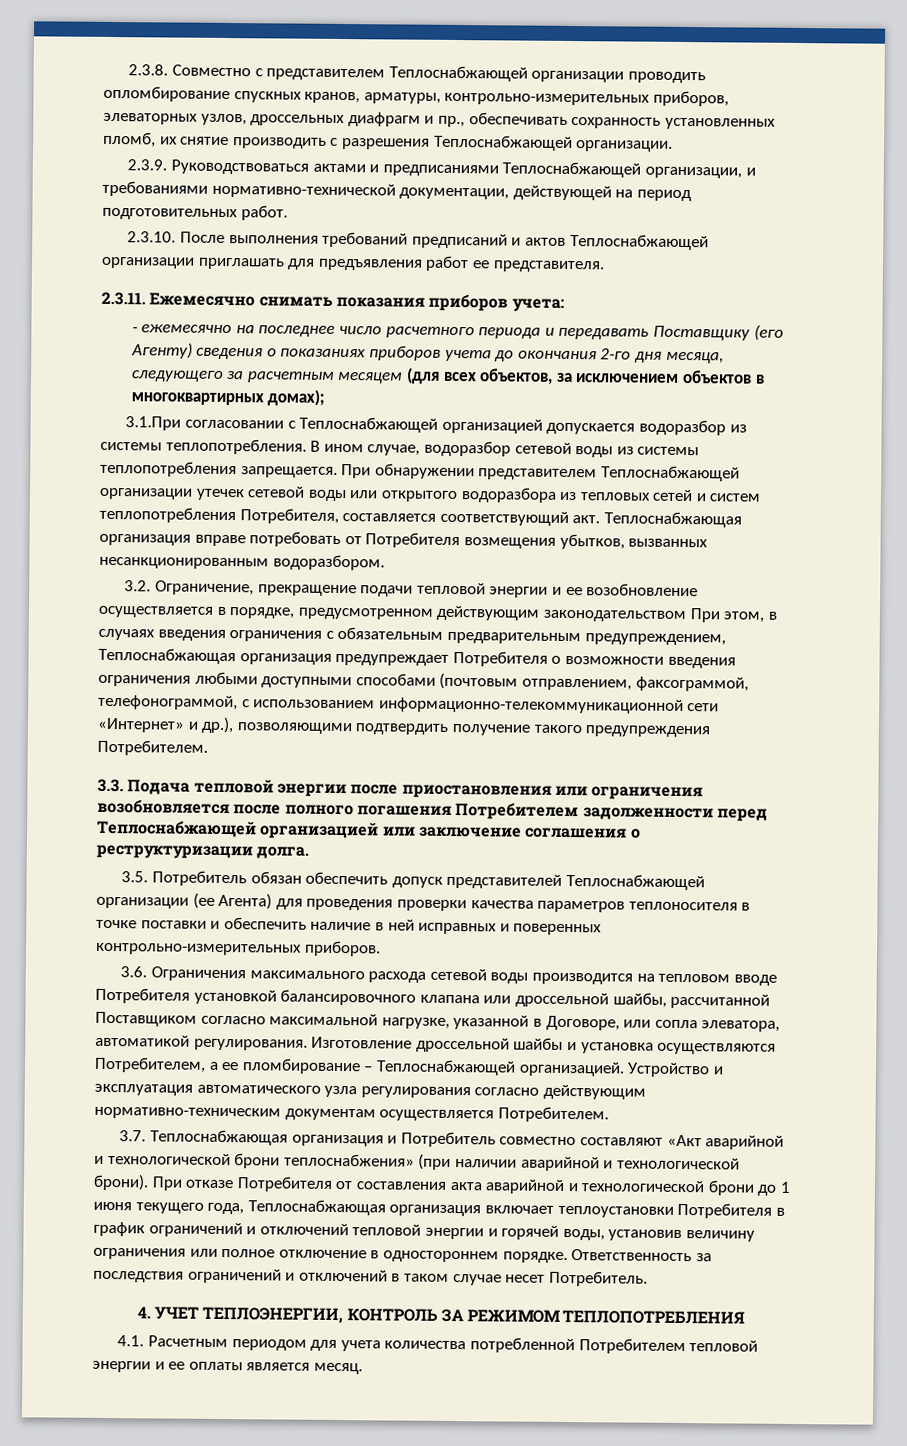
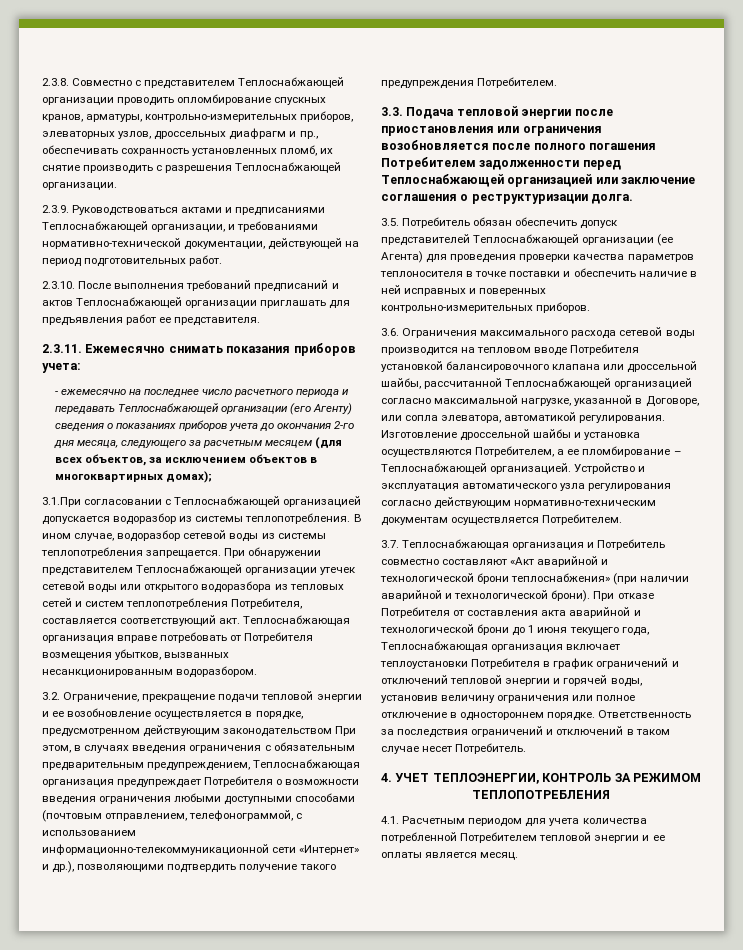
- - ежемесячно на последнее число расчетного периода и передавать Поставщику (его Агенту) сведения о показаниях приборов учета до окончания 2-го дня месяца, следующего за расчетным месяцем (для всех объектов, за исключением объектов в многоквартирных домах);
+ - ежемесячно на последнее число расчетного периода и передавать Теплоснабжающей организации (его Агенту) сведения о показаниях приборов учета до окончания 2-го дня месяца, следующего за расчетным месяцем (для всех объектов, за исключением объектов в многоквартирных домах);
- 3.2. Ограничение, прекращение подачи тепловой энергии и ее возобновление осуществляется в порядке, предусмотренном действующим законодательством При этом, в случаях введения ограничения с обязательным предварительным предупреждением, Теплоснабжающая организация предупреждает Потребителя о возможности введения ограничения любыми доступными способами (почтовым отправлением, факсограммой, телефонограммой, с использованием информационно-телекоммуникационной сети «Интернет» и др.), позволяющими подтвердить получение такого предупреждения Потребителем.
+ 3.2. Ограничение, прекращение подачи тепловой энергии и ее возобновление осуществляется в порядке, предусмотренном действующим законодательством При этом, в случаях введения ограничения с обязательным предварительным предупреждением, Теплоснабжающая организация предупреждает Потребителя о возможности введения ограничения любыми доступными способами (почтовым отправлением, телефонограммой, с использованием информационно-телекоммуникационной сети «Интернет» и др.), позволяющими подтвердить получение такого предупреждения Потребителем.
- 3.6. Ограничения максимального расхода сетевой воды производится на тепловом вводе Потребителя установкой балансировочного клапана или дроссельной шайбы, рассчитанной Поставщиком согласно максимальной нагрузке, указанной в Договоре, или сопла элеватора, автоматикой регулирования.
+ 3.6. Ограничения максимального расхода сетевой воды производится на тепловом вводе Потребителя установкой балансировочного клапана или дроссельной шайбы, рассчитанной Теплоснабжающей организацией согласно максимальной нагрузке, указанной в Договоре, или сопла элеватора, автоматикой регулирования.

